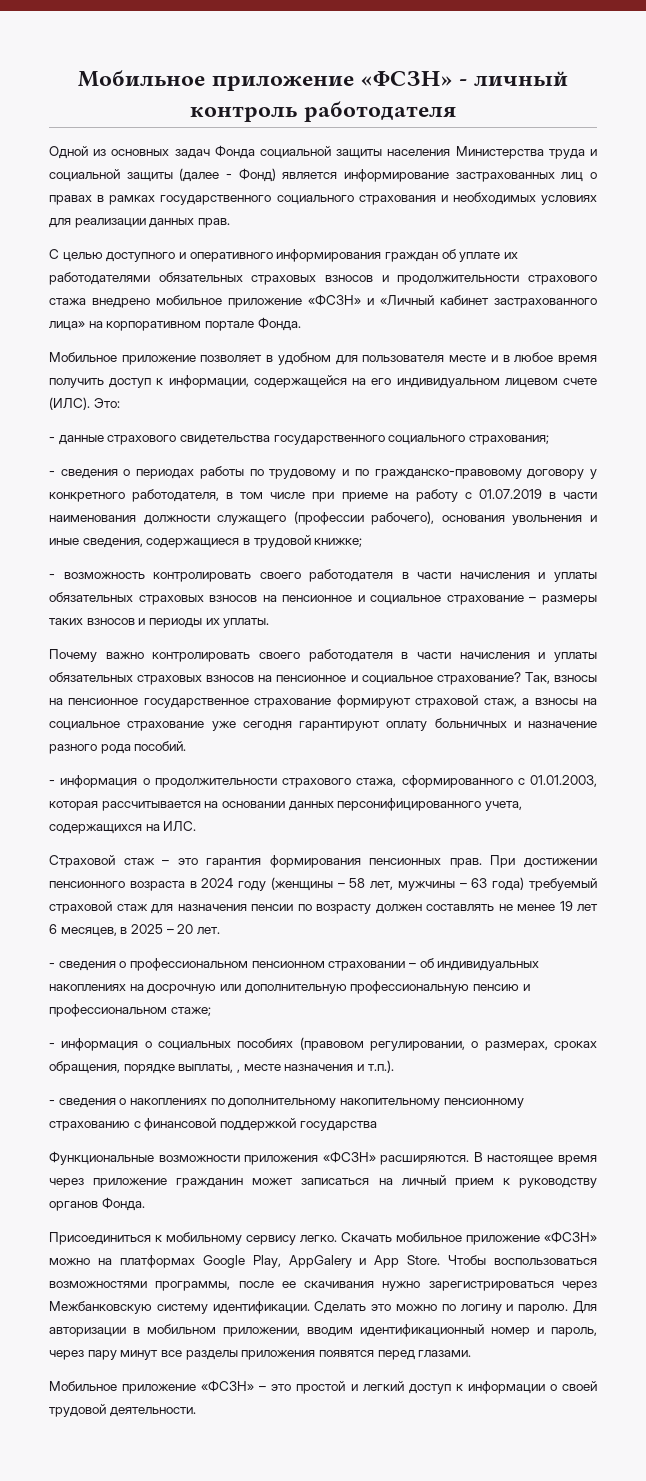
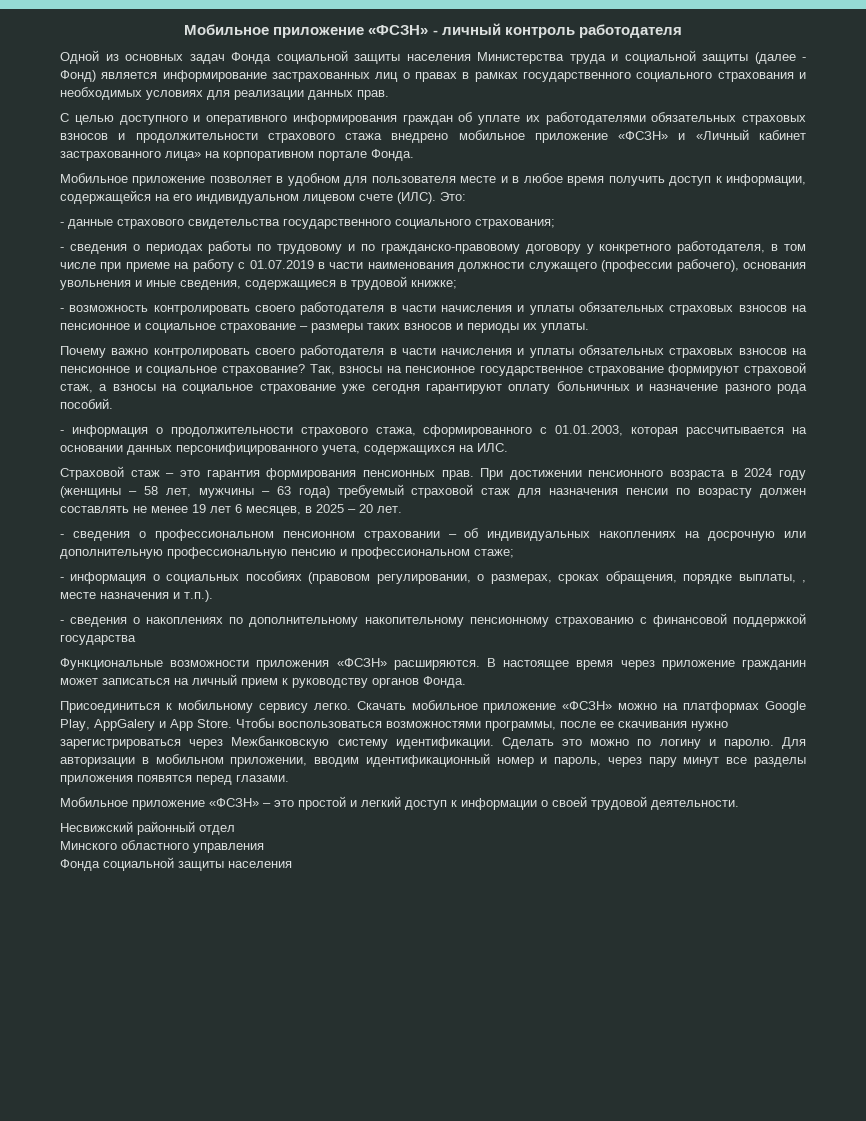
+ Несвижский районный отдел
+ Минского областного управления
+ Фонда социальной защиты населения

